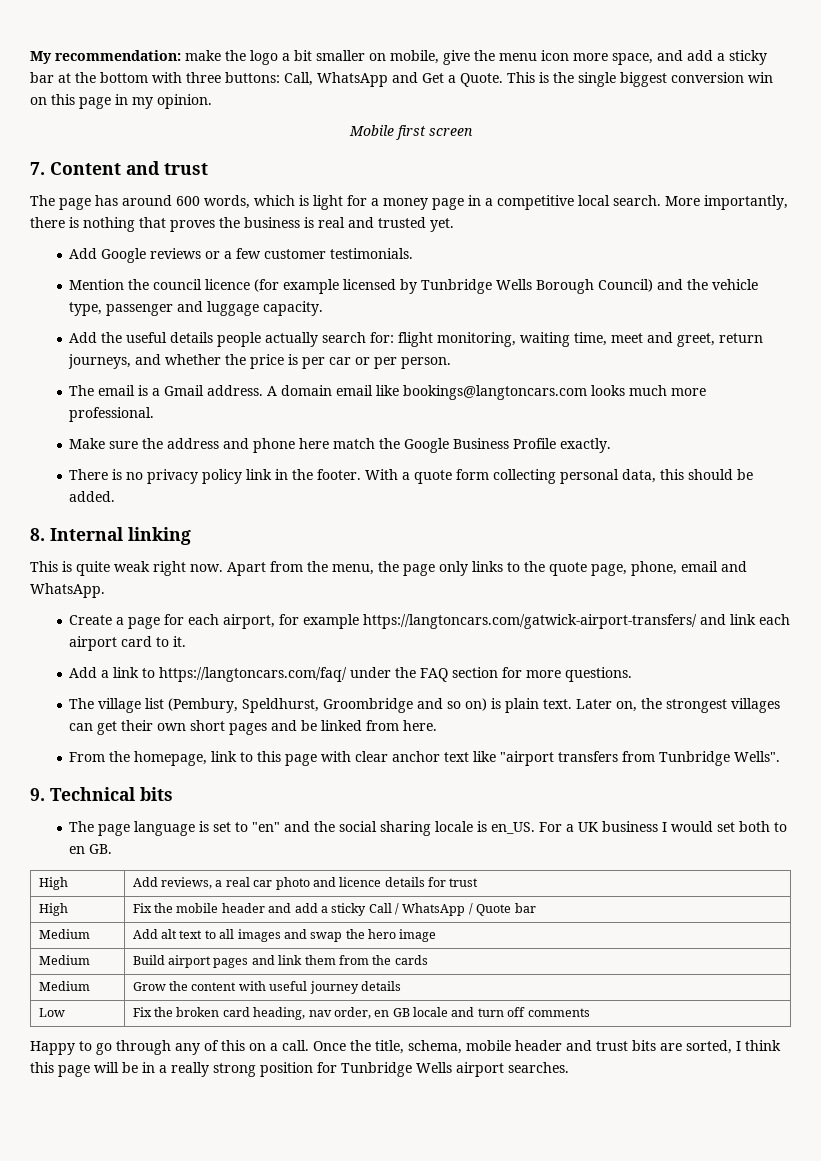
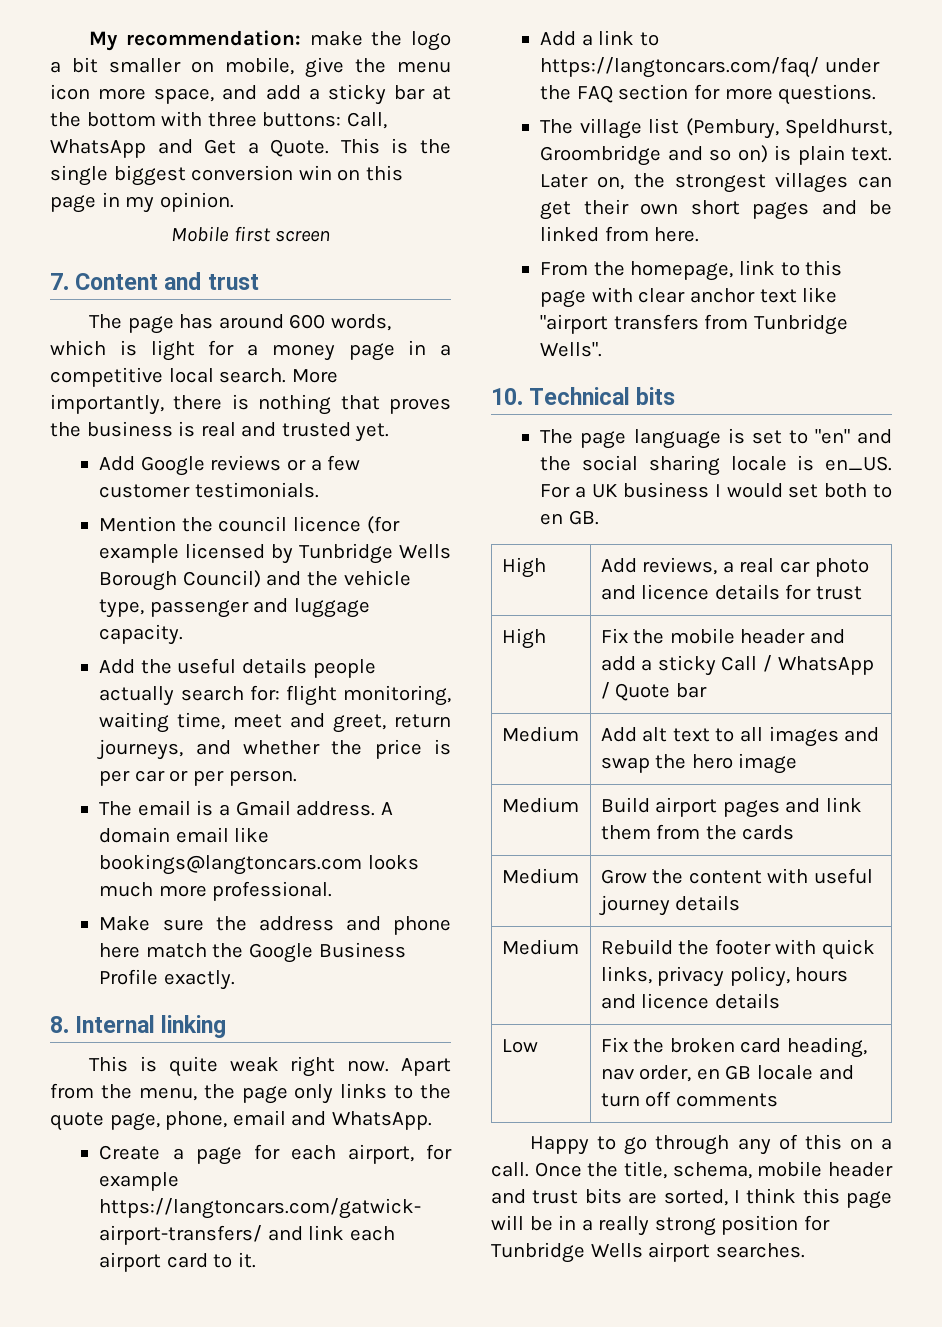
- There is no privacy policy link in the footer. With a quote form collecting personal data, this should be added.
- 9. Technical bits
+ 10. Technical bits
+ Medium | Rebuild the footer with quick links, privacy policy, hours and licence details

